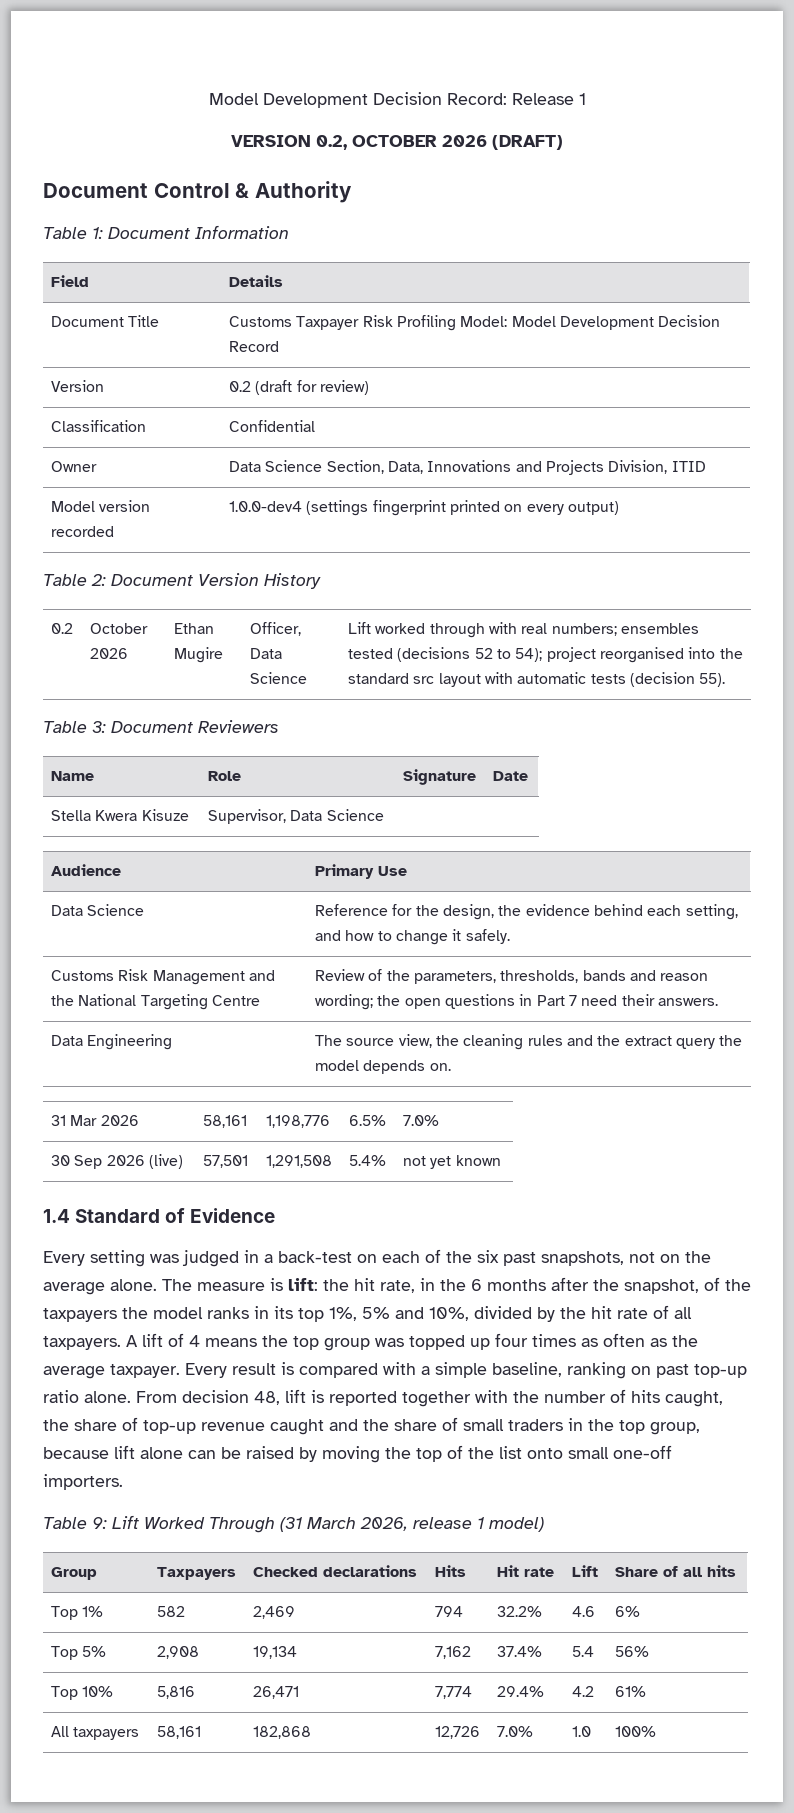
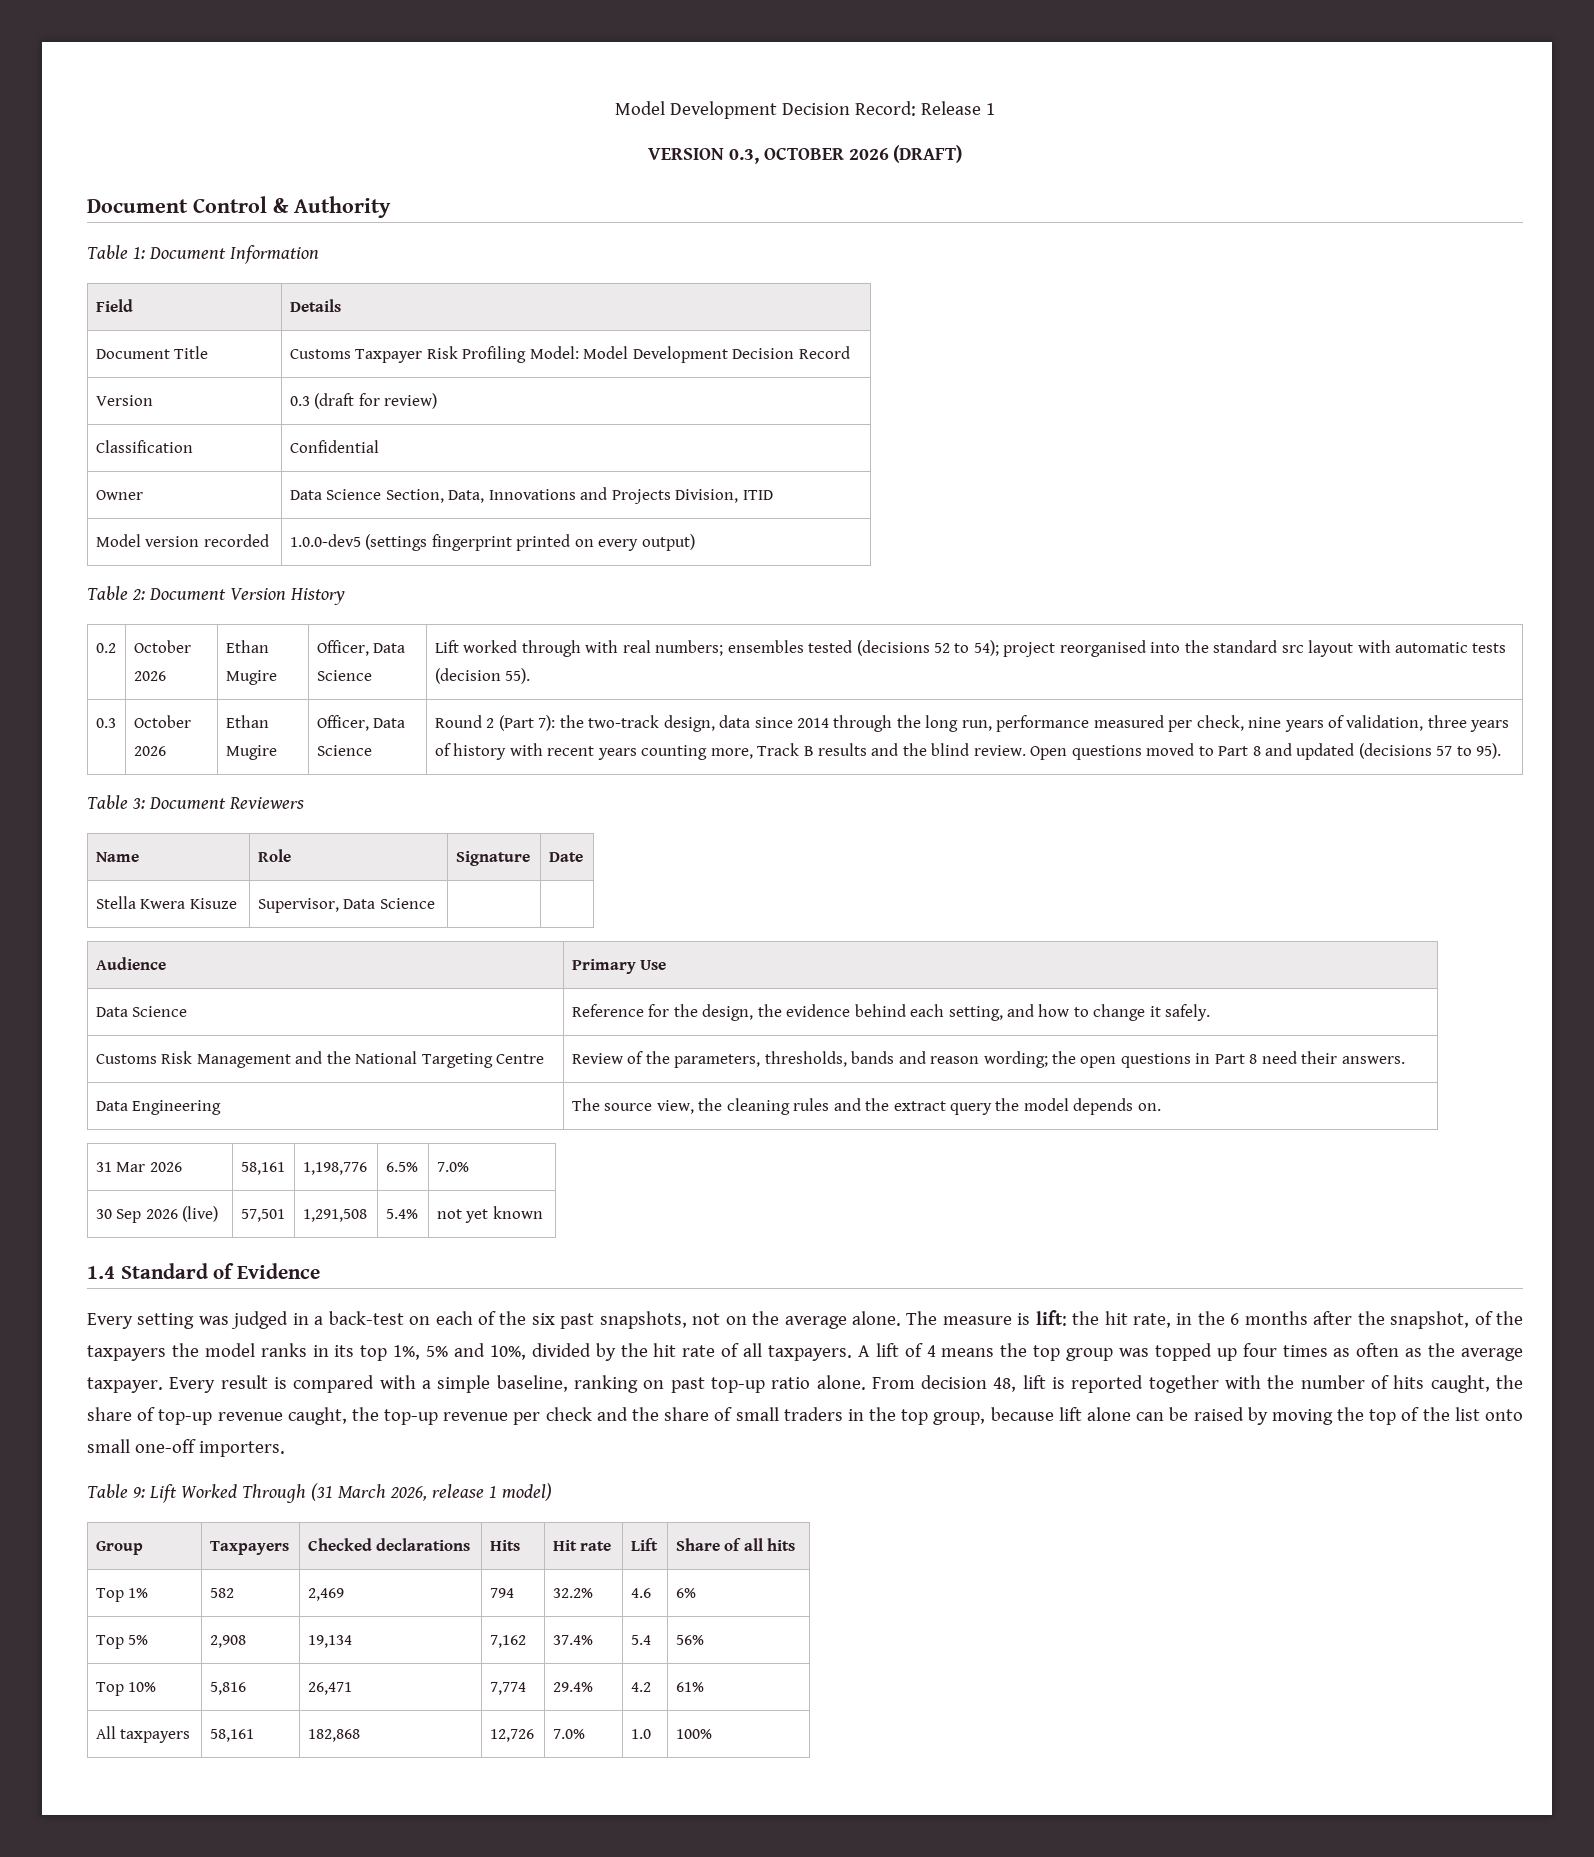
- VERSION 0.2, OCTOBER 2026 (DRAFT)
+ VERSION 0.3, OCTOBER 2026 (DRAFT)
- Version | 0.2 (draft for review)
+ Version | 0.3 (draft for review)
- Model version recorded | 1.0.0-dev4 (settings fingerprint printed on every output)
+ Model version recorded | 1.0.0-dev5 (settings fingerprint printed on every output)
+ 0.3 | October 2026 | Ethan Mugire | Officer, Data Science | Round 2 (Part 7): the two-track design, data since 2014 through the long run, performance measured per check, nine years of validation, three years of history with recent years counting more, Track B results and the blind review. Open questions moved to Part 8 and updated (decisions 57 to 95).
- Customs Risk Management and the National Targeting Centre | Review of the parameters, thresholds, bands and reason wording; the open questions in Part 7 need their answers.
+ Customs Risk Management and the National Targeting Centre | Review of the parameters, thresholds, bands and reason wording; the open questions in Part 8 need their answers.
- From decision 48, lift is reported together with the number of hits caught, the share of top-up revenue caught and the share of small traders in the top group, because lift alone can be raised by moving the top of the list onto small one-off importers.
+ From decision 48, lift is reported together with the number of hits caught, the share of top-up revenue caught, the top-up revenue per check and the share of small traders in the top group, because lift alone can be raised by moving the top of the list onto small one-off importers.

